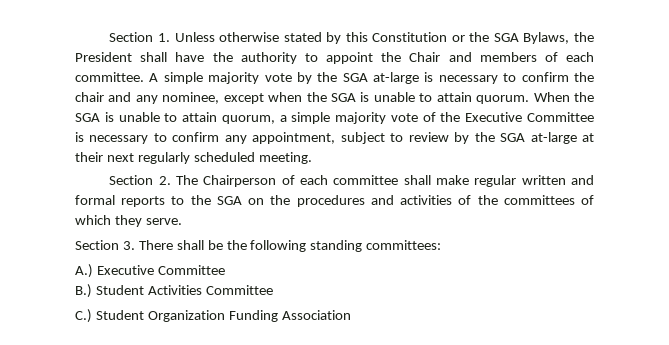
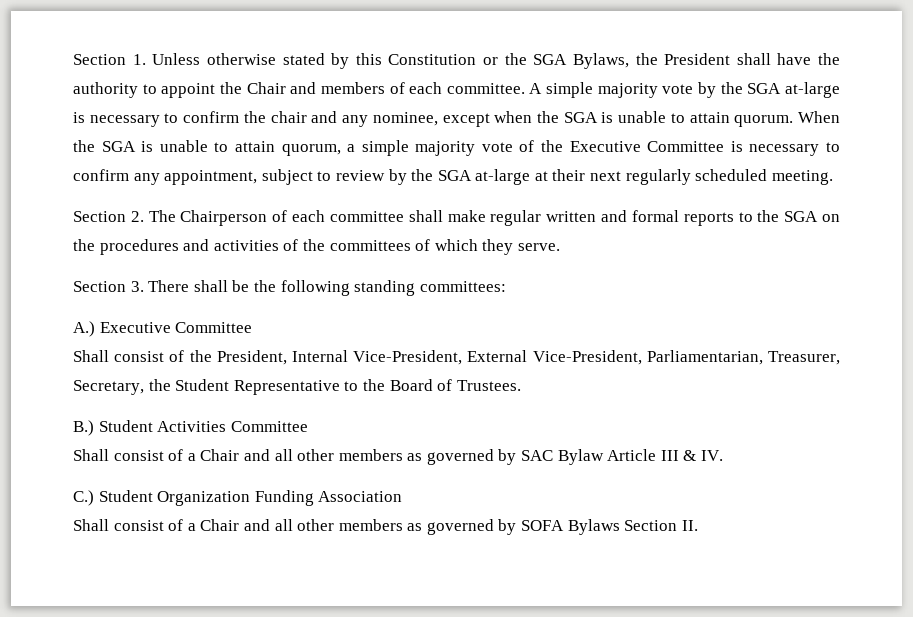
+ Shall consist of the President, Internal Vice-President, External Vice-President, Parliamentarian, Treasurer, Secretary, the Student Representative to the Board of Trustees.
  B.) Student Activities Committee
+ Shall consist of a Chair and all other members as governed by SAC Bylaw Article III & IV.
+ Shall consist of a Chair and all other members as governed by SOFA Bylaws Section II.

